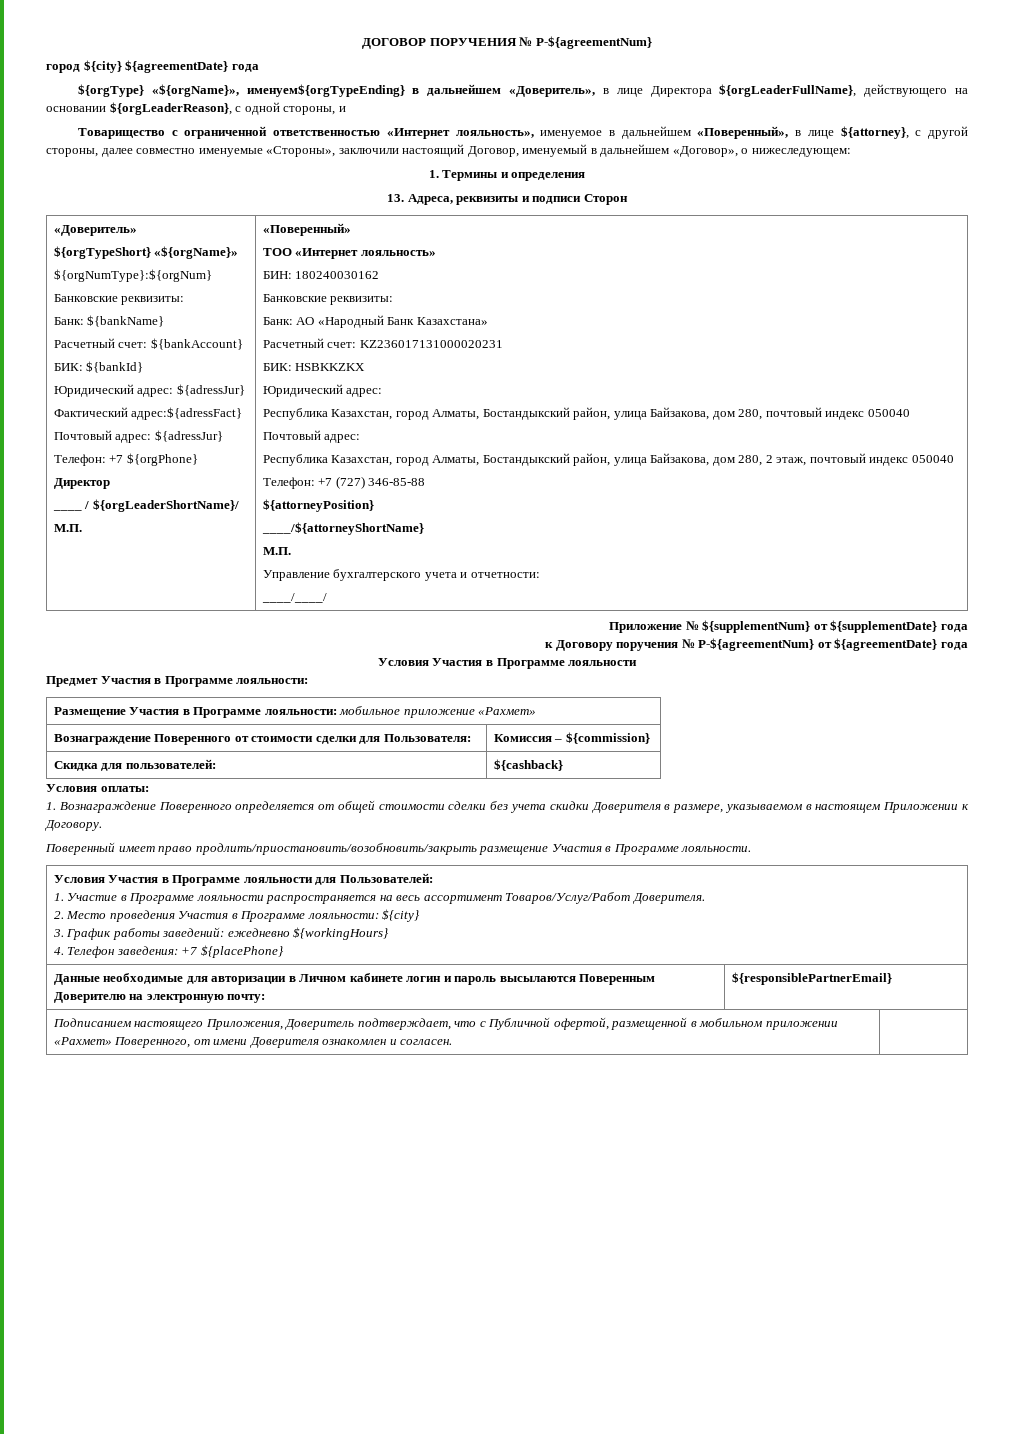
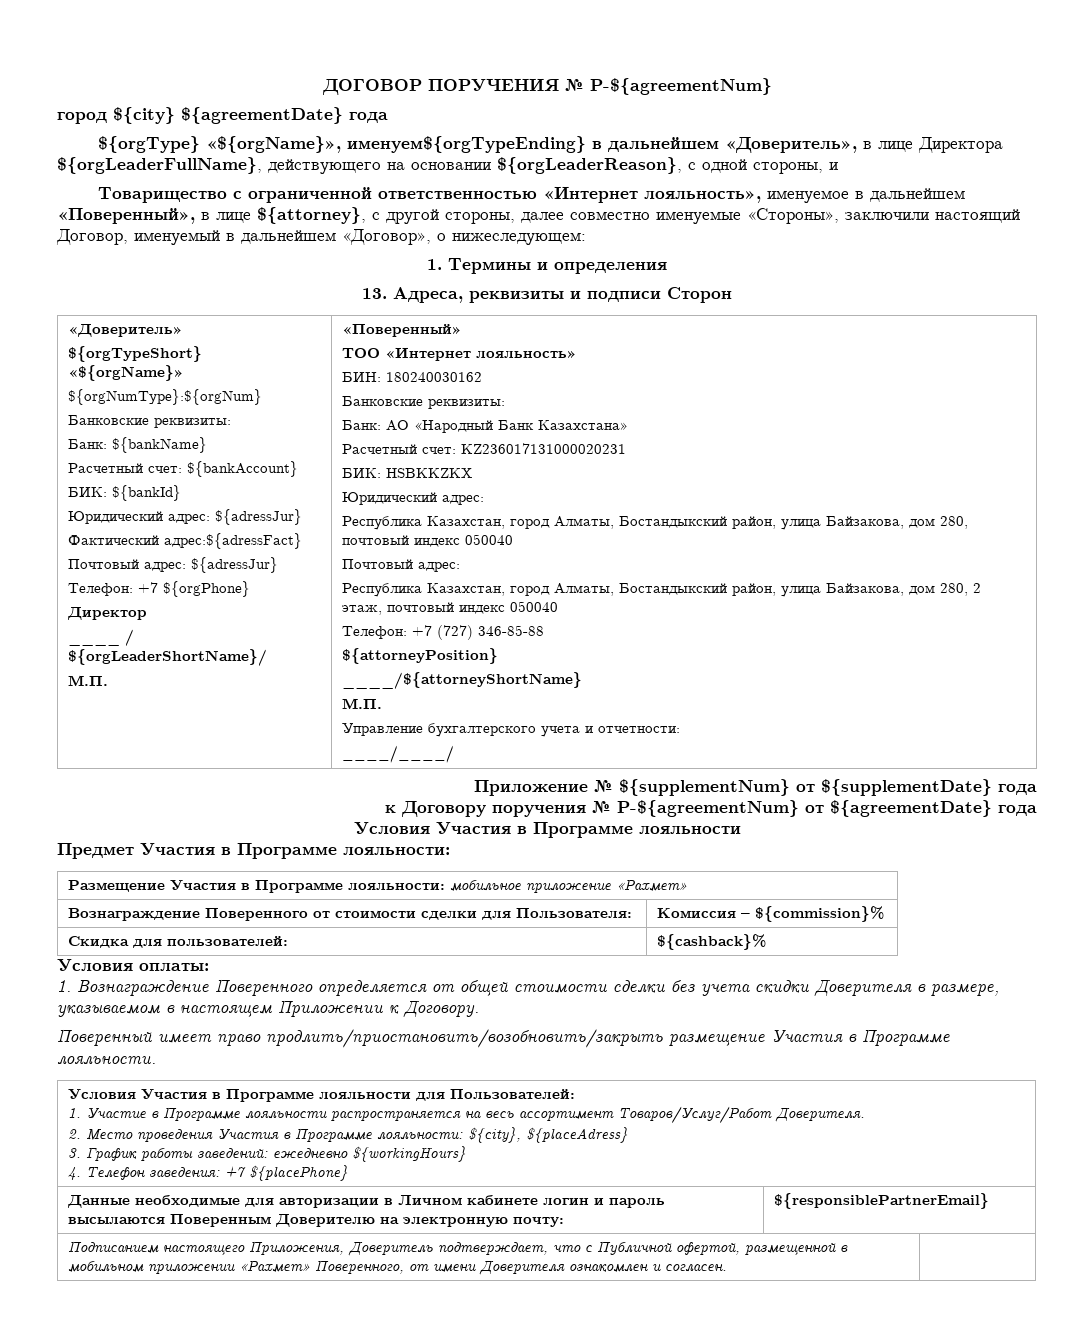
- Вознаграждение Поверенного от стоимости сделки для Пользователя: | Комиссия – ${commission}
+ Вознаграждение Поверенного от стоимости сделки для Пользователя: | Комиссия – ${commission}%
- Скидка для пользователей: | ${cashback}
+ Скидка для пользователей: | ${cashback}%
  Условия Участия в Программе лояльности для Пользователей:
  1. Участие в Программе лояльности распространяется на весь ассортимент Товаров/Услуг/Работ Доверителя.
- 2. Место проведения Участия в Программе лояльности: ${city}
+ 2. Место проведения Участия в Программе лояльности: ${city}, ${placeAdress}

